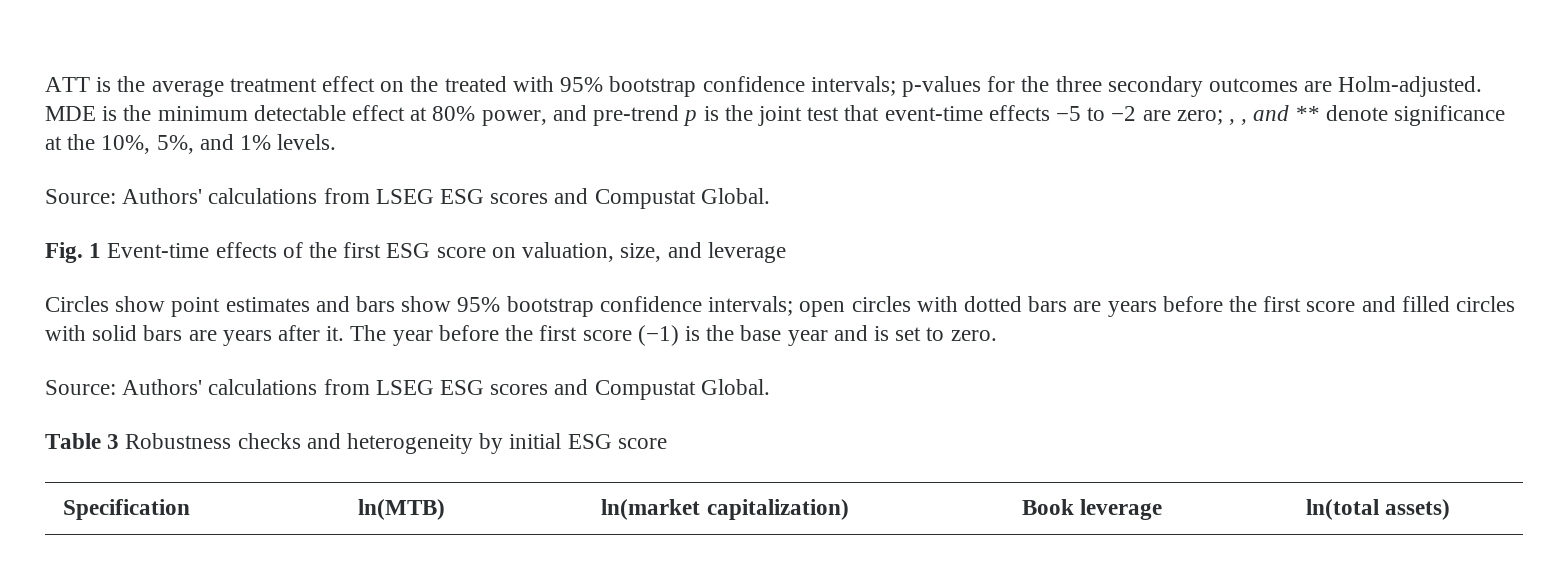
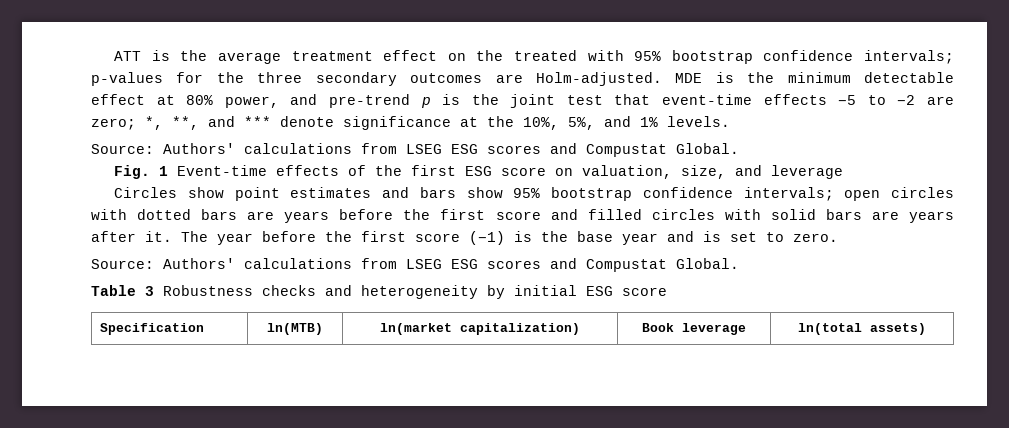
- MDE is the minimum detectable effect at 80% power, and pre-trend p is the joint test that event-time effects −5 to −2 are zero; , , and ** denote significance at the 10%, 5%, and 1% levels.
+ MDE is the minimum detectable effect at 80% power, and pre-trend p is the joint test that event-time effects −5 to −2 are zero; *, **, and *** denote significance at the 10%, 5%, and 1% levels.

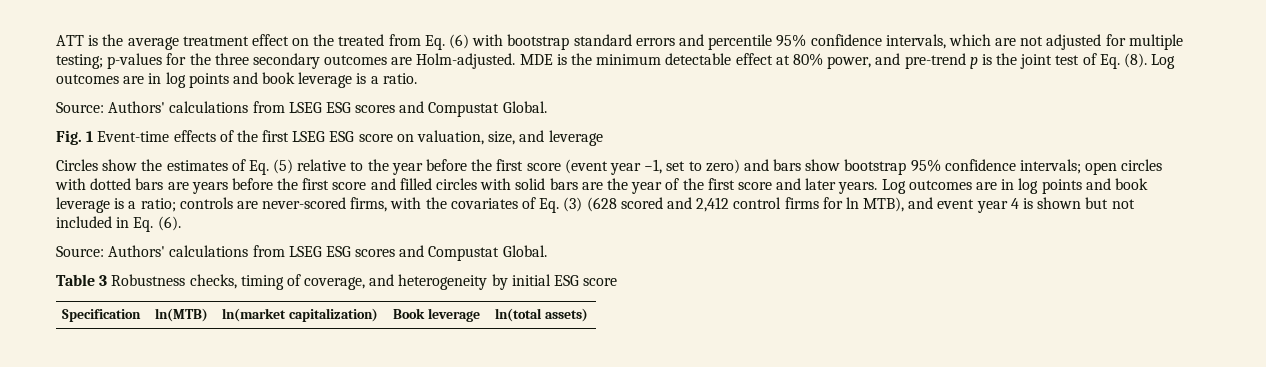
- ATT is the average treatment effect on the treated with 95% bootstrap confidence intervals; p-values for the three secondary outcomes are Holm-adjusted.
+ ATT is the average treatment effect on the treated from Eq. (6) with bootstrap standard errors and percentile 95% confidence intervals, which are not adjusted for multiple testing; p-values for the three secondary outcomes are Holm-adjusted.
- MDE is the minimum detectable effect at 80% power, and pre-trend p is the joint test that event-time effects −5 to −2 are zero; *, **, and *** denote significance at the 10%, 5%, and 1% levels.
+ MDE is the minimum detectable effect at 80% power, and pre-trend p is the joint test of Eq. (8). Log outcomes are in log points and book leverage is a ratio.
- Fig. 1 Event-time effects of the first ESG score on valuation, size, and leverage
+ Fig. 1 Event-time effects of the first LSEG ESG score on valuation, size, and leverage
- Circles show point estimates and bars show 95% bootstrap confidence intervals; open circles with dotted bars are years before the first score and filled circles with solid bars are years after it. The year before the first score (−1) is the base year and is set to zero.
+ Circles show the estimates of Eq. (5) relative to the year before the first score (event year −1, set to zero) and bars show bootstrap 95% confidence intervals; open circles with dotted bars are years before the first score and filled circles with solid bars are the year of the first score and later years. Log outcomes are in log points and book leverage is a ratio; controls are never-scored firms, with the covariates of Eq. (3) (628 scored and 2,412 control firms for ln MTB), and event year 4 is shown but not included in Eq. (6).
- Table 3 Robustness checks and heterogeneity by initial ESG score
+ Table 3 Robustness checks, timing of coverage, and heterogeneity by initial ESG score

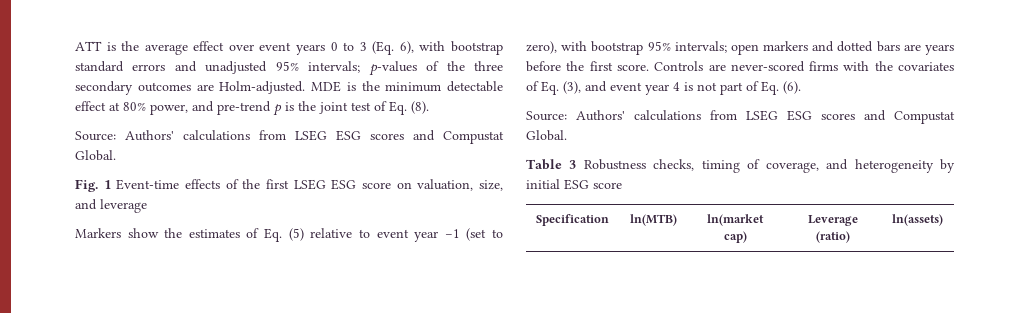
- ATT is the average treatment effect on the treated from Eq. (6) with bootstrap standard errors and percentile 95% confidence intervals, which are not adjusted for multiple testing; p-values for the three secondary outcomes are Holm-adjusted.
+ ATT is the average effect over event years 0 to 3 (Eq. 6), with bootstrap standard errors and unadjusted 95% intervals; p-values of the three secondary outcomes are Holm-adjusted.
- Log outcomes are in log points and book leverage is a ratio.
- Circles show the estimates of Eq. (5) relative to the year before the first score (event year −1, set to zero) and bars show bootstrap 95% confidence intervals; open circles with dotted bars are years before the first score and filled circles with solid bars are the year of the first score and later years. Log outcomes are in log points and book leverage is a ratio; controls are never-scored firms, with the covariates of Eq. (3) (628 scored and 2,412 control firms for ln MTB), and event year 4 is shown but not included in Eq. (6).
+ Markers show the estimates of Eq. (5) relative to event year −1 (set to zero), with bootstrap 95% intervals; open markers and dotted bars are years before the first score. Controls are never-scored firms with the covariates of Eq. (3), and event year 4 is not part of Eq. (6).
- Specification | ln(MTB) | ln(market capitalization) | Book leverage | ln(total assets)
+ Specification | ln(MTB) | ln(market cap) | Leverage (ratio) | ln(assets)

